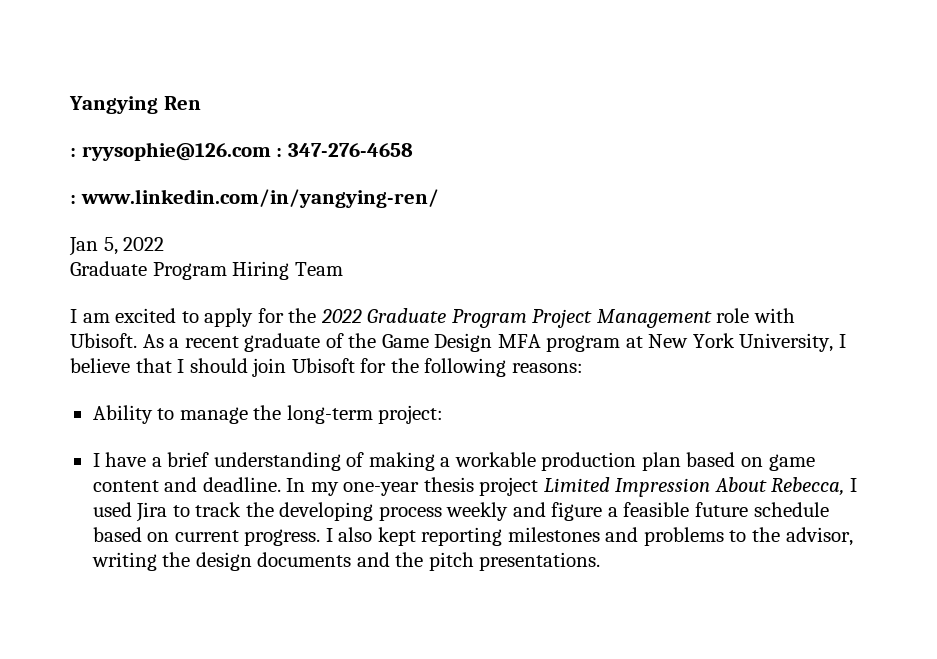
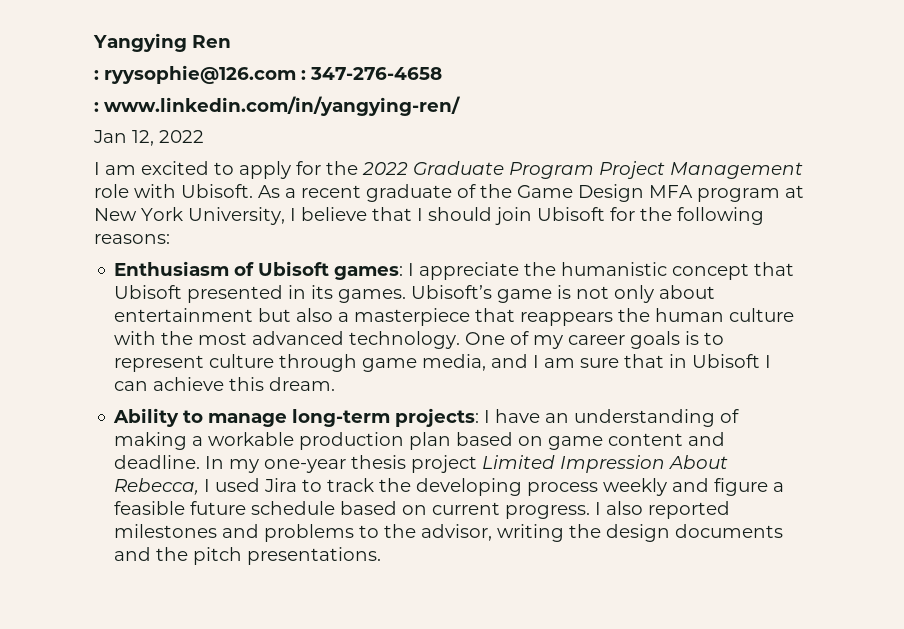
- Jan 5, 2022
- Graduate Program Hiring Team
+ Jan 12, 2022
- Ability to manage the long-term project:
- I have a brief understanding of making a workable production plan based on game content and deadline.
+ Enthusiasm of Ubisoft games: I appreciate the humanistic concept that Ubisoft presented in its games. Ubisoft’s game is not only about entertainment but also a masterpiece that reappears the human culture with the most advanced technology. One of my career goals is to represent culture through game media, and I am sure that in Ubisoft I can achieve this dream.
+ Ability to manage long-term projects: I have an understanding of making a workable production plan based on game content and deadline.
- I also kept reporting milestones and problems to the advisor, writing the design documents and the pitch presentations.
+ I also reported milestones and problems to the advisor, writing the design documents and the pitch presentations.

